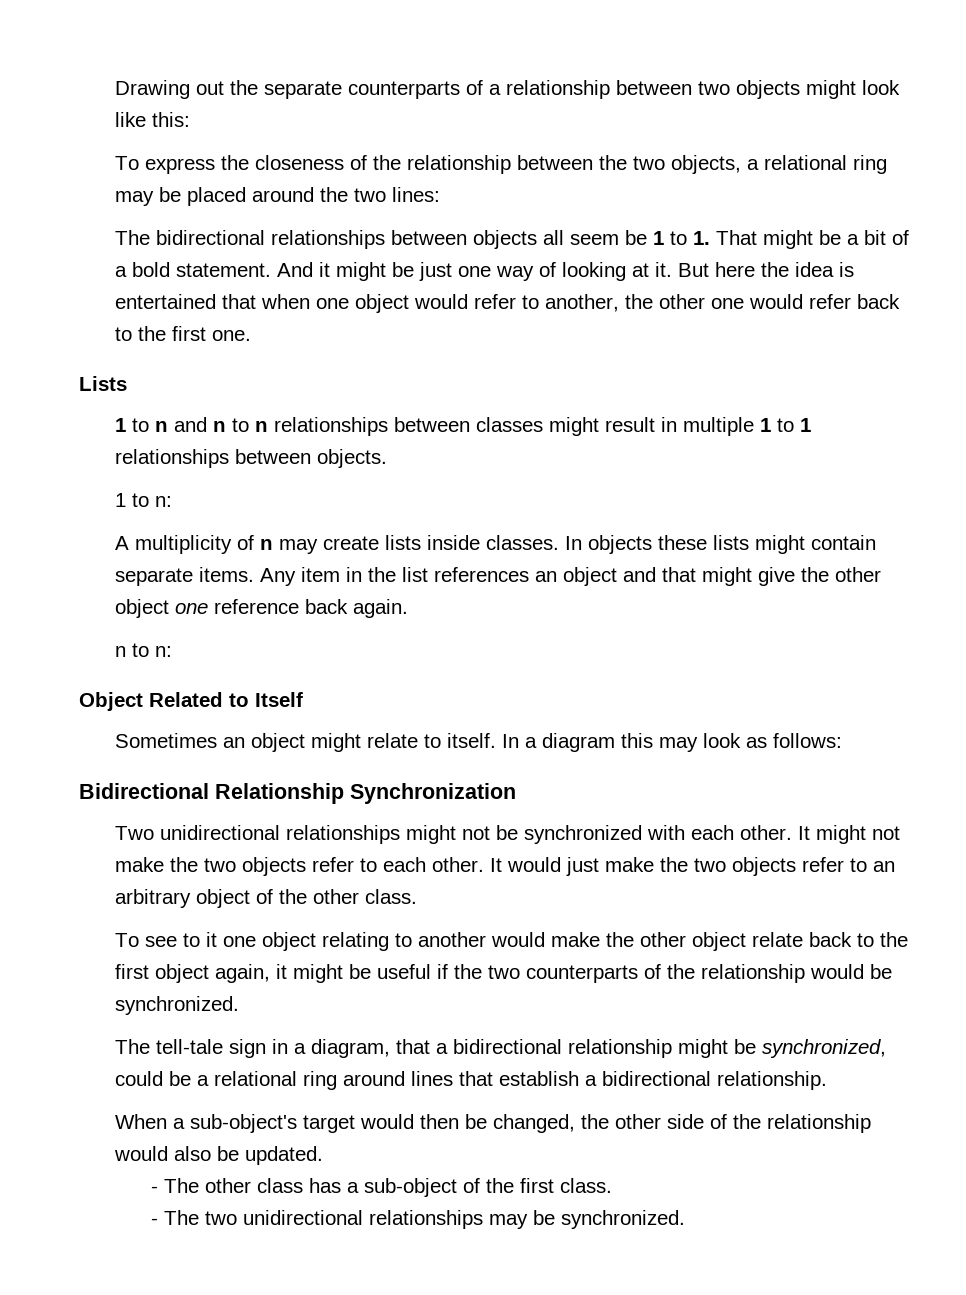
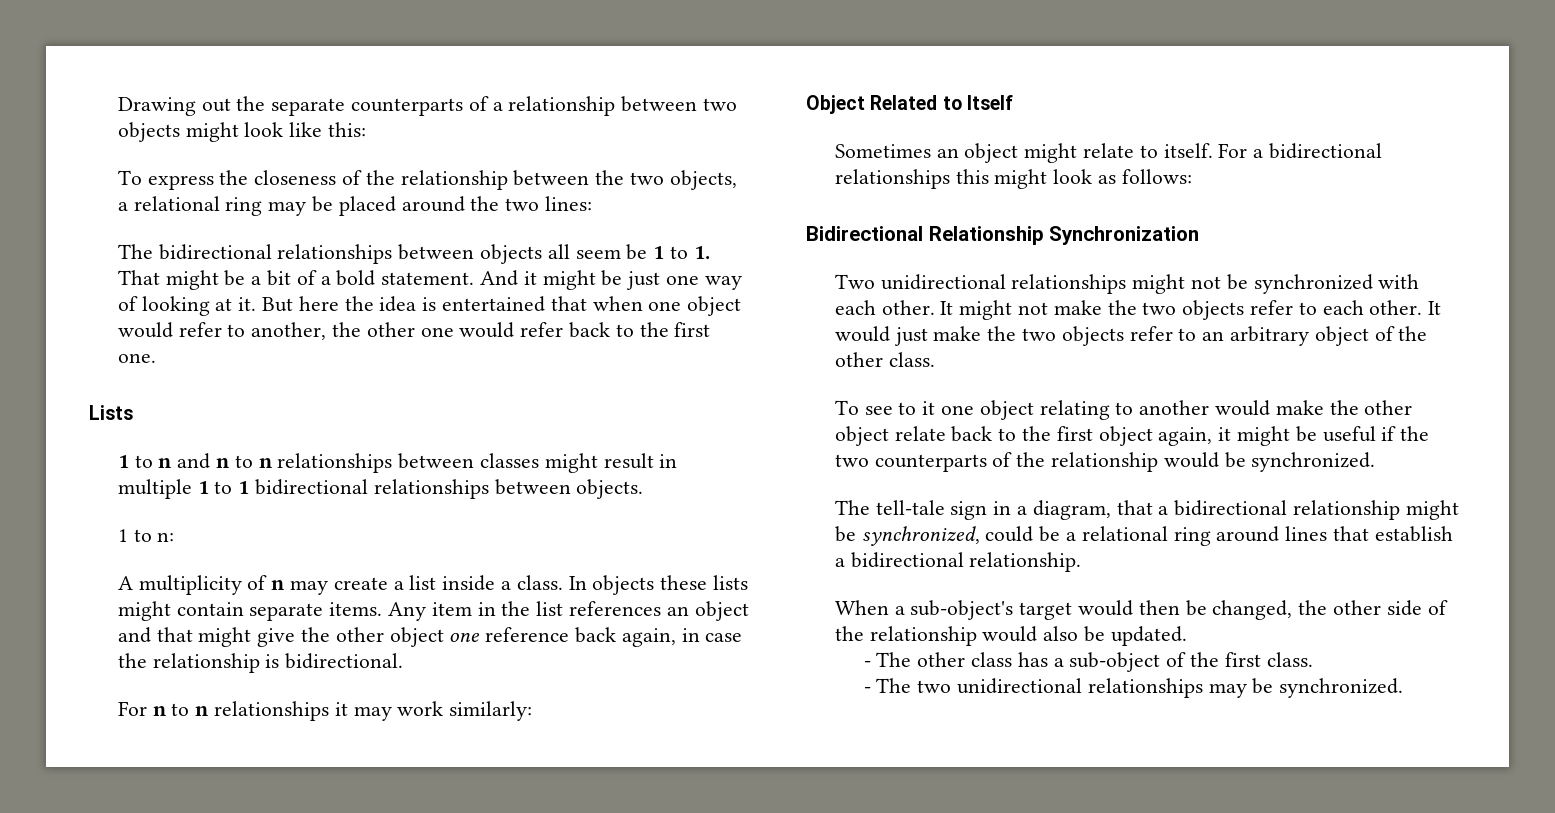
- 1 to n and n to n relationships between classes might result in multiple 1 to 1 relationships between objects.
+ 1 to n and n to n relationships between classes might result in multiple 1 to 1 bidirectional relationships between objects.
- A multiplicity of n may create lists inside classes.
+ A multiplicity of n may create a list inside a class.
- Any item in the list references an object and that might give the other object one reference back again.
- n to n:
+ Any item in the list references an object and that might give the other object one reference back again, in case the relationship is bidirectional.
+ For n to n relationships it may work similarly:
- In a diagram this may look as follows:
+ For a bidirectional relationships this might look as follows:

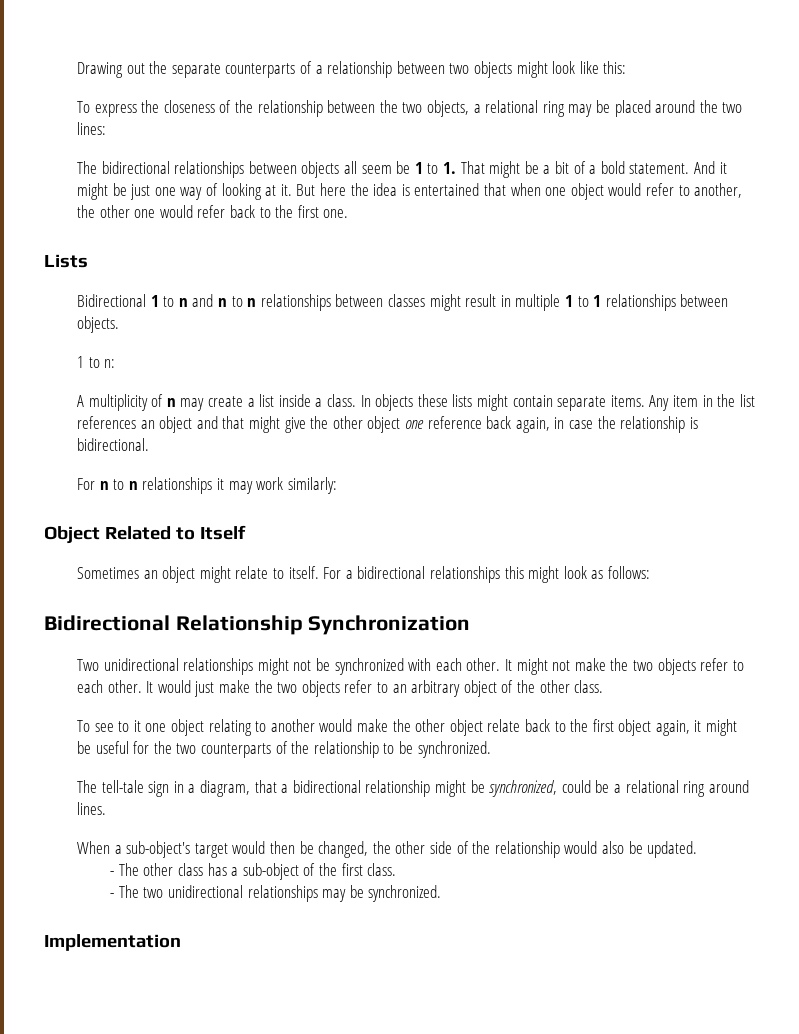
- 1 to n and n to n relationships between classes might result in multiple 1 to 1 bidirectional relationships between objects.
+ Bidirectional 1 to n and n to n relationships between classes might result in multiple 1 to 1 relationships between objects.
- To see to it one object relating to another would make the other object relate back to the first object again, it might be useful if the two counterparts of the relationship would be synchronized.
+ To see to it one object relating to another would make the other object relate back to the first object again, it might be useful for the two counterparts of the relationship to be synchronized.
- The tell-tale sign in a diagram, that a bidirectional relationship might be synchronized, could be a relational ring around lines that establish a bidirectional relationship.
+ The tell-tale sign in a diagram, that a bidirectional relationship might be synchronized, could be a relational ring around lines.
+ Implementation

